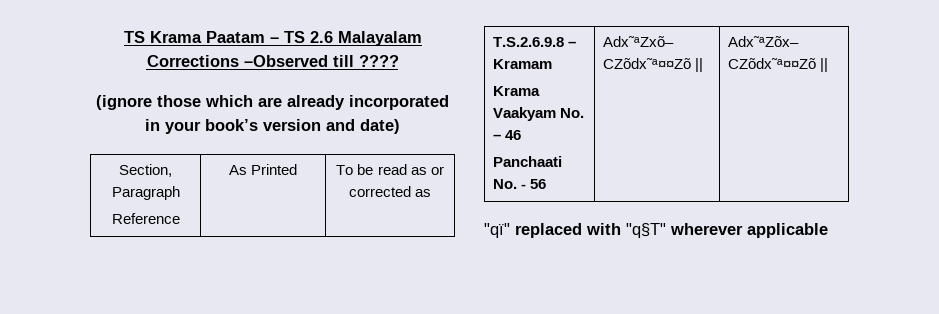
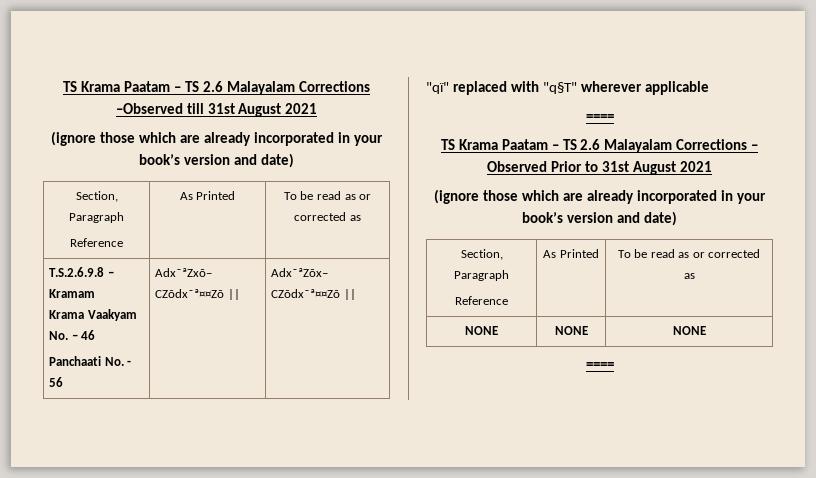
- TS Krama Paatam – TS 2.6 Malayalam Corrections –Observed till ????
+ TS Krama Paatam – TS 2.6 Malayalam Corrections –Observed till 31st August 2021
  "qï" replaced with "q§T" wherever applicable
+ ====
+ TS Krama Paatam – TS 2.6 Malayalam Corrections – Observed Prior to 31st August 2021
+ (ignore those which are already incorporated in your book’s version and date)
+ Section, Paragraph
+ Reference | As Printed | To be read as or corrected as
+ NONE | NONE | NONE
+ ====

